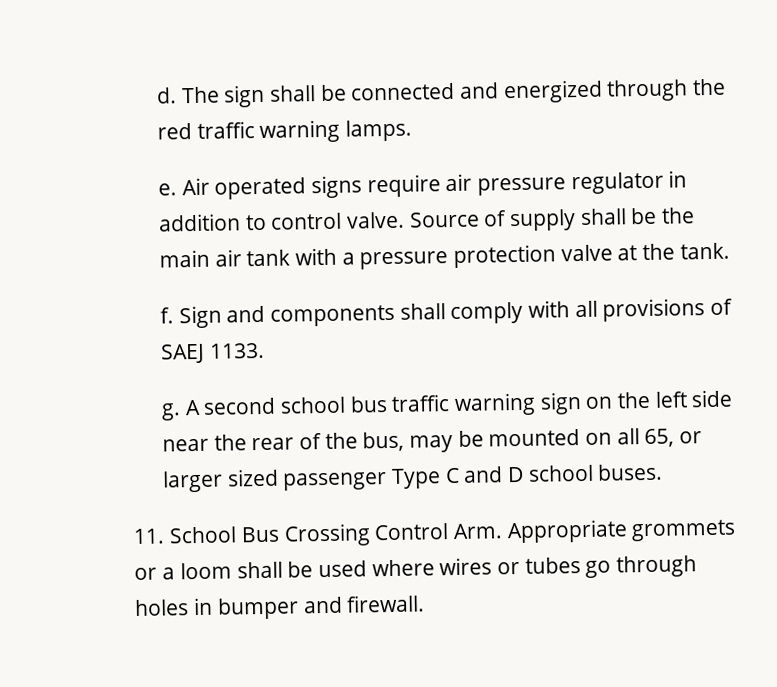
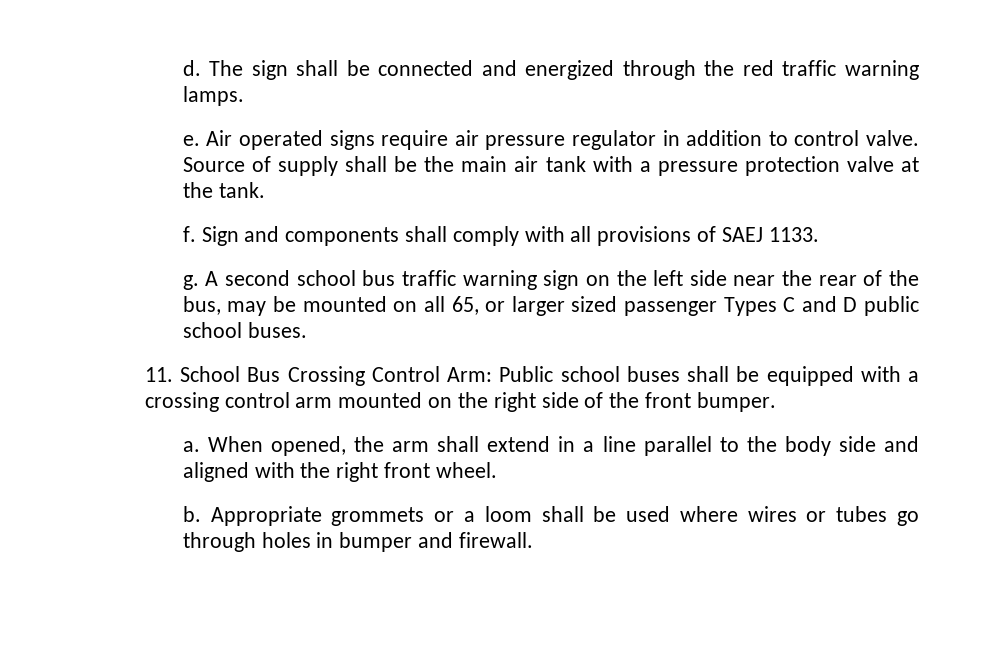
- A second school bus traffic warning sign on the left side near the rear of the bus, may be mounted on all 65, or larger sized passenger Type C and D school buses.
+ A second school bus traffic warning sign on the left side near the rear of the bus, may be mounted on all 65, or larger sized passenger Types C and D public school buses.
- 11. School Bus Crossing Control Arm. Appropriate grommets or a loom shall be used where wires or tubes go through holes in bumper and firewall.
+ 11. School Bus Crossing Control Arm: Public school buses shall be equipped with a crossing control arm mounted on the right side of the front bumper.
+ a. When opened, the arm shall extend in a line parallel to the body side and aligned with the right front wheel.
+ b. Appropriate grommets or a loom shall be used where wires or tubes go through holes in bumper and firewall.

